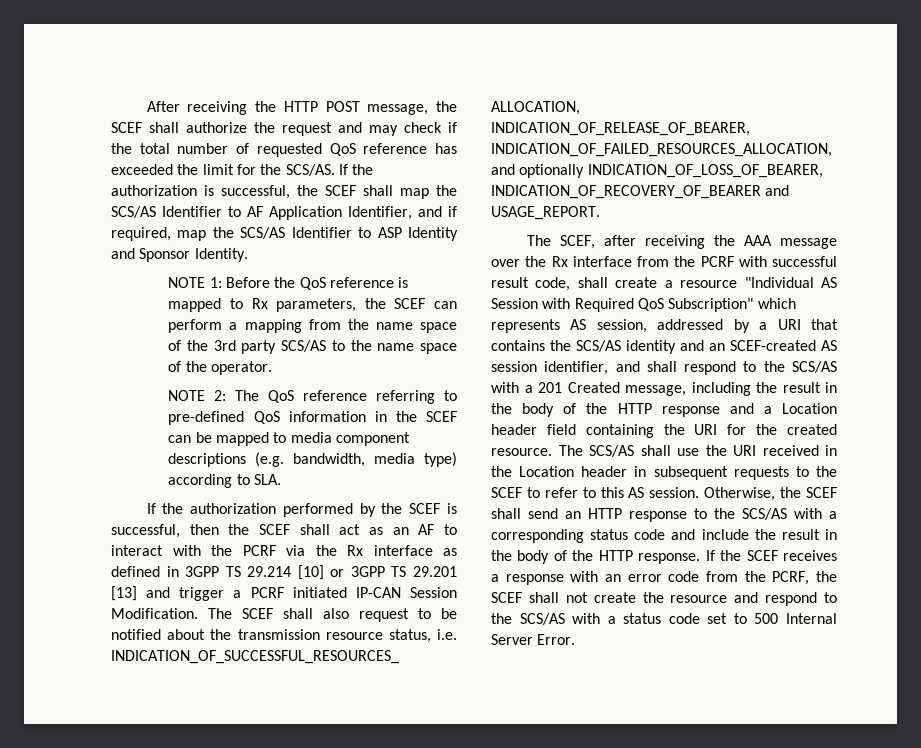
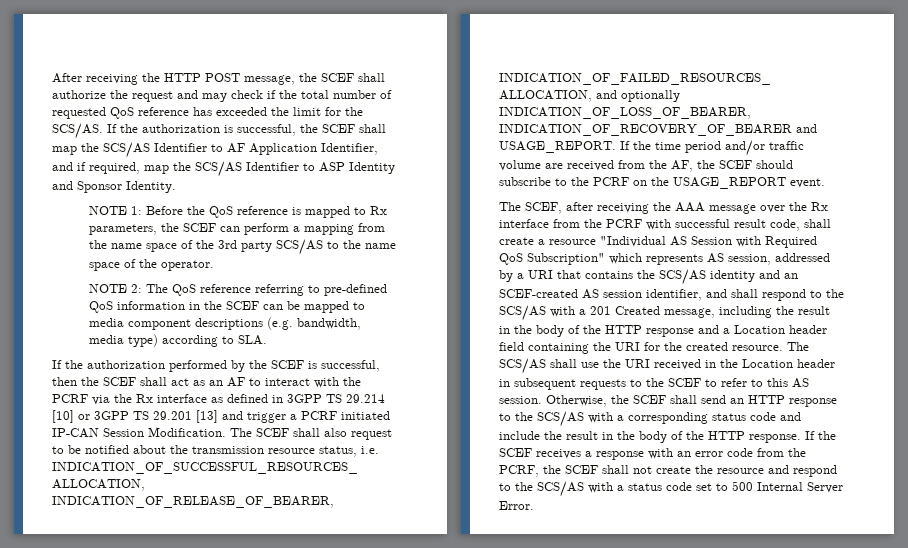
+ If the time period and/or traffic volume are received from the AF, the SCEF should subscribe to the PCRF on the USAGE_REPORT event.

